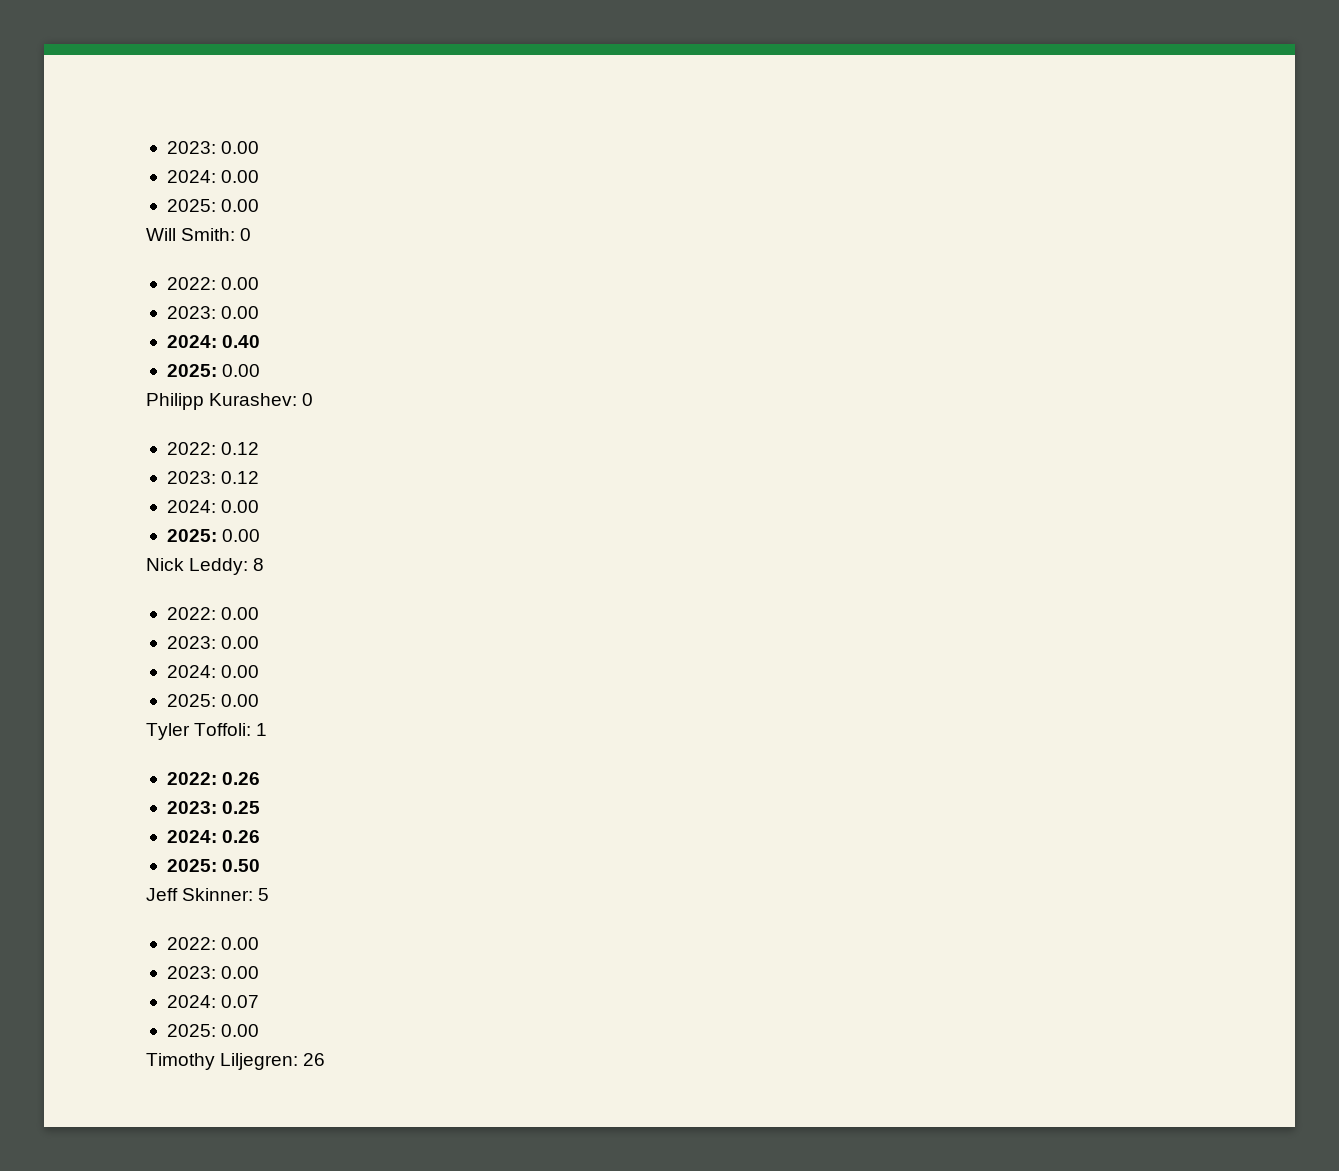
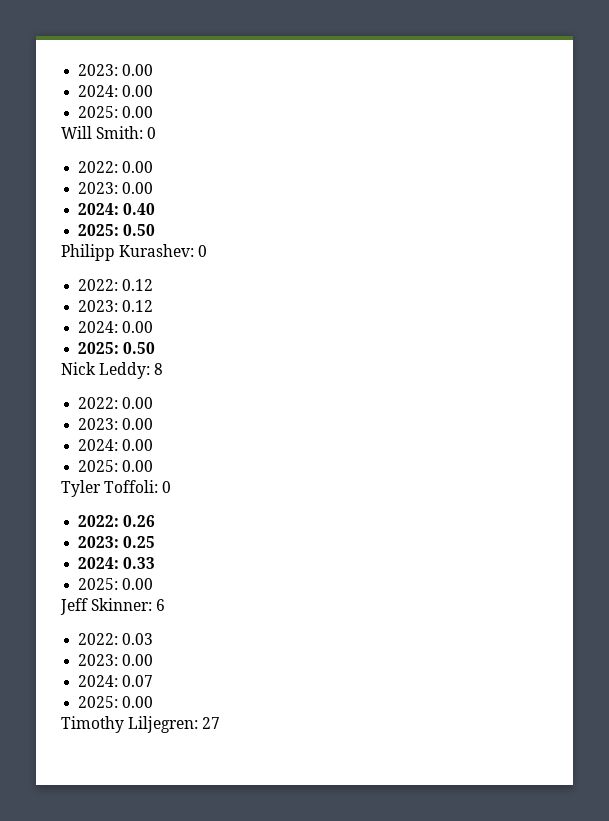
  2024: 0.40
- 2025: 0.00
+ 2025: 0.50
  2023: 0.12
  2024: 0.00
- 2025: 0.00
+ 2025: 0.50
- Tyler Toffoli: 1
+ Tyler Toffoli: 0
- 2024: 0.26
- 2025: 0.50
+ 2024: 0.33
+ 2025: 0.00
- Jeff Skinner: 5
- 2022: 0.00
+ Jeff Skinner: 6
+ 2022: 0.03
- Timothy Liljegren: 26
+ Timothy Liljegren: 27

